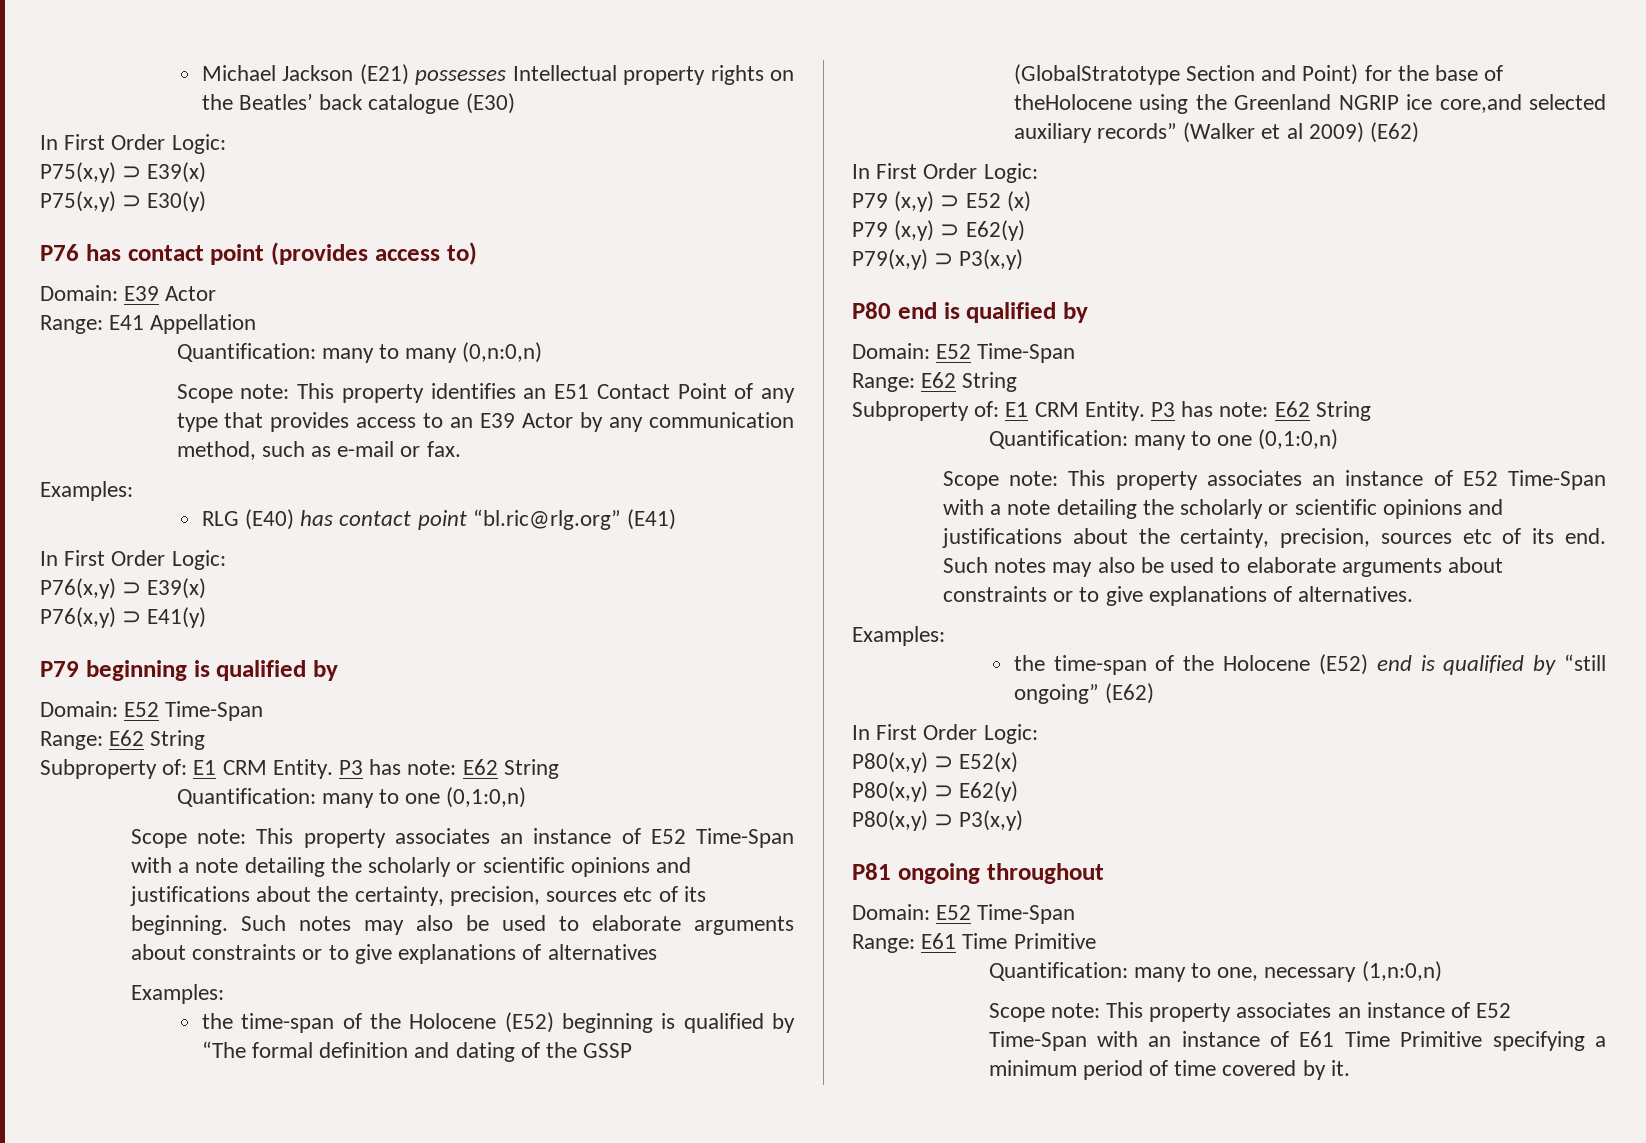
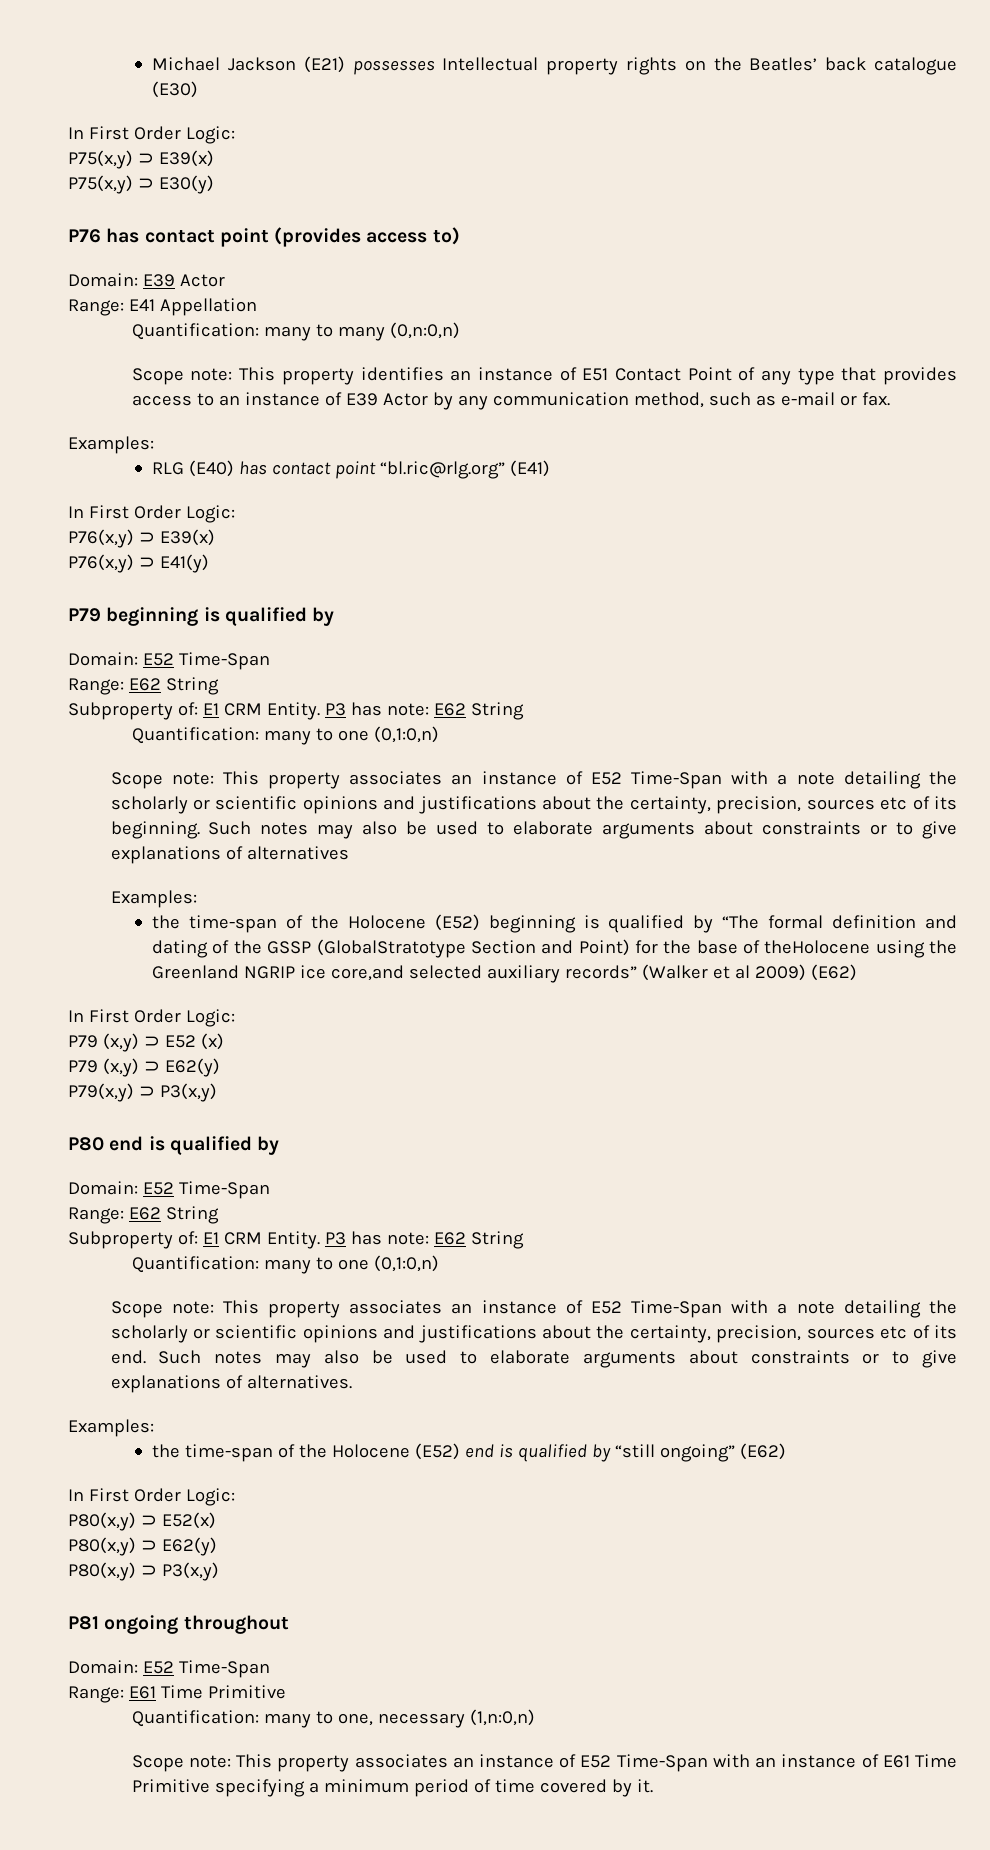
- Scope note: This property identifies an E51 Contact Point of any type that provides access to an E39 Actor by any communication method, such as e-mail or fax.
+ Scope note: This property identifies an instance of E51 Contact Point of any type that provides access to an instance of E39 Actor by any communication method, such as e-mail or fax.

